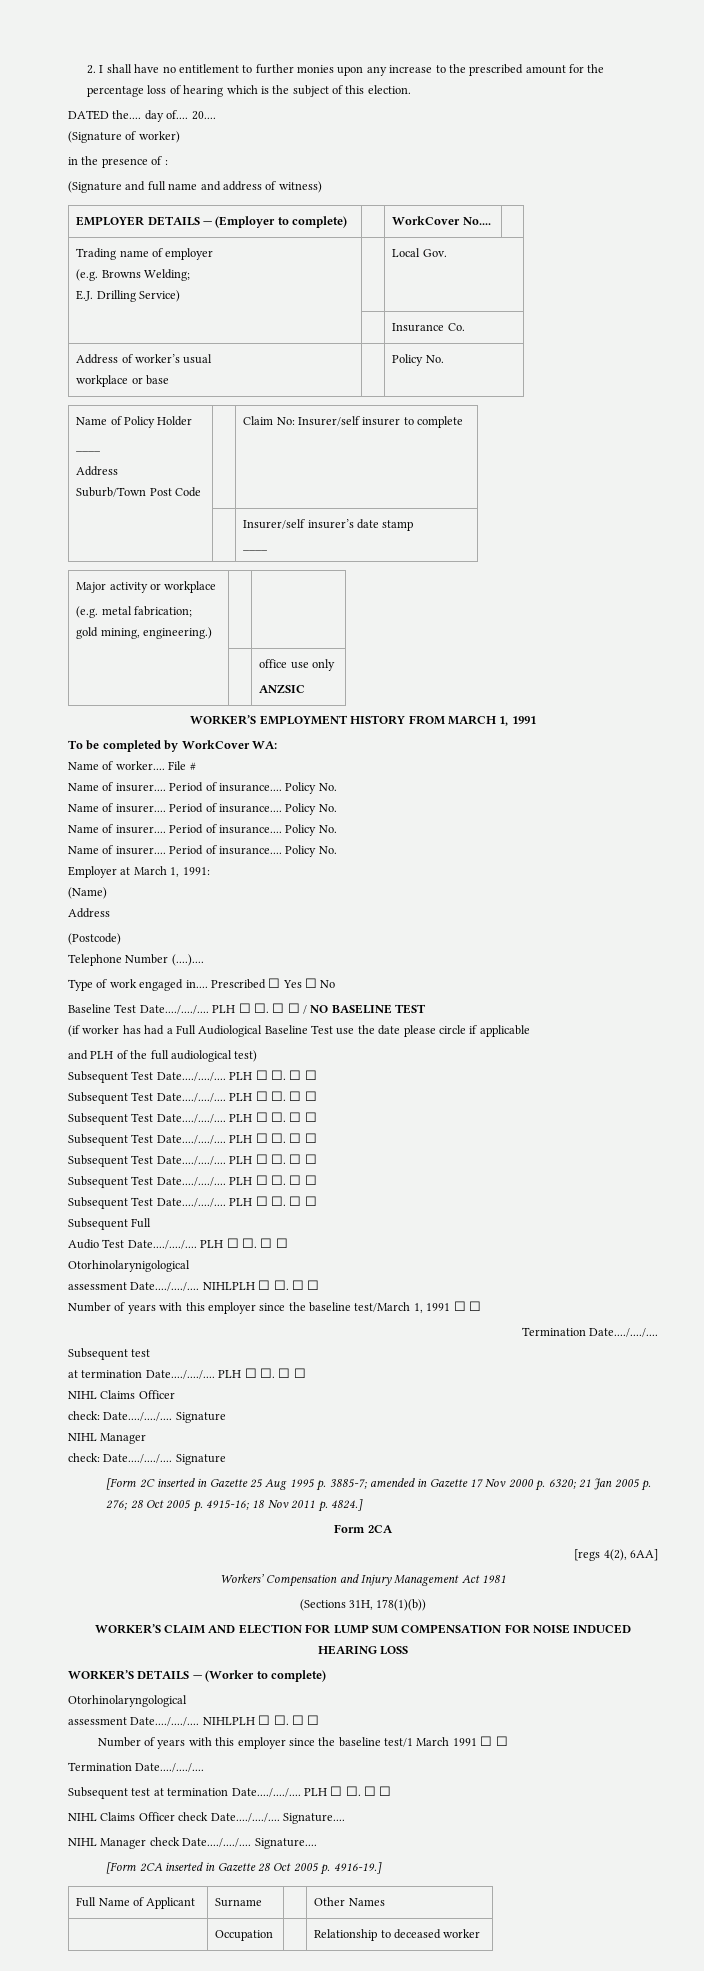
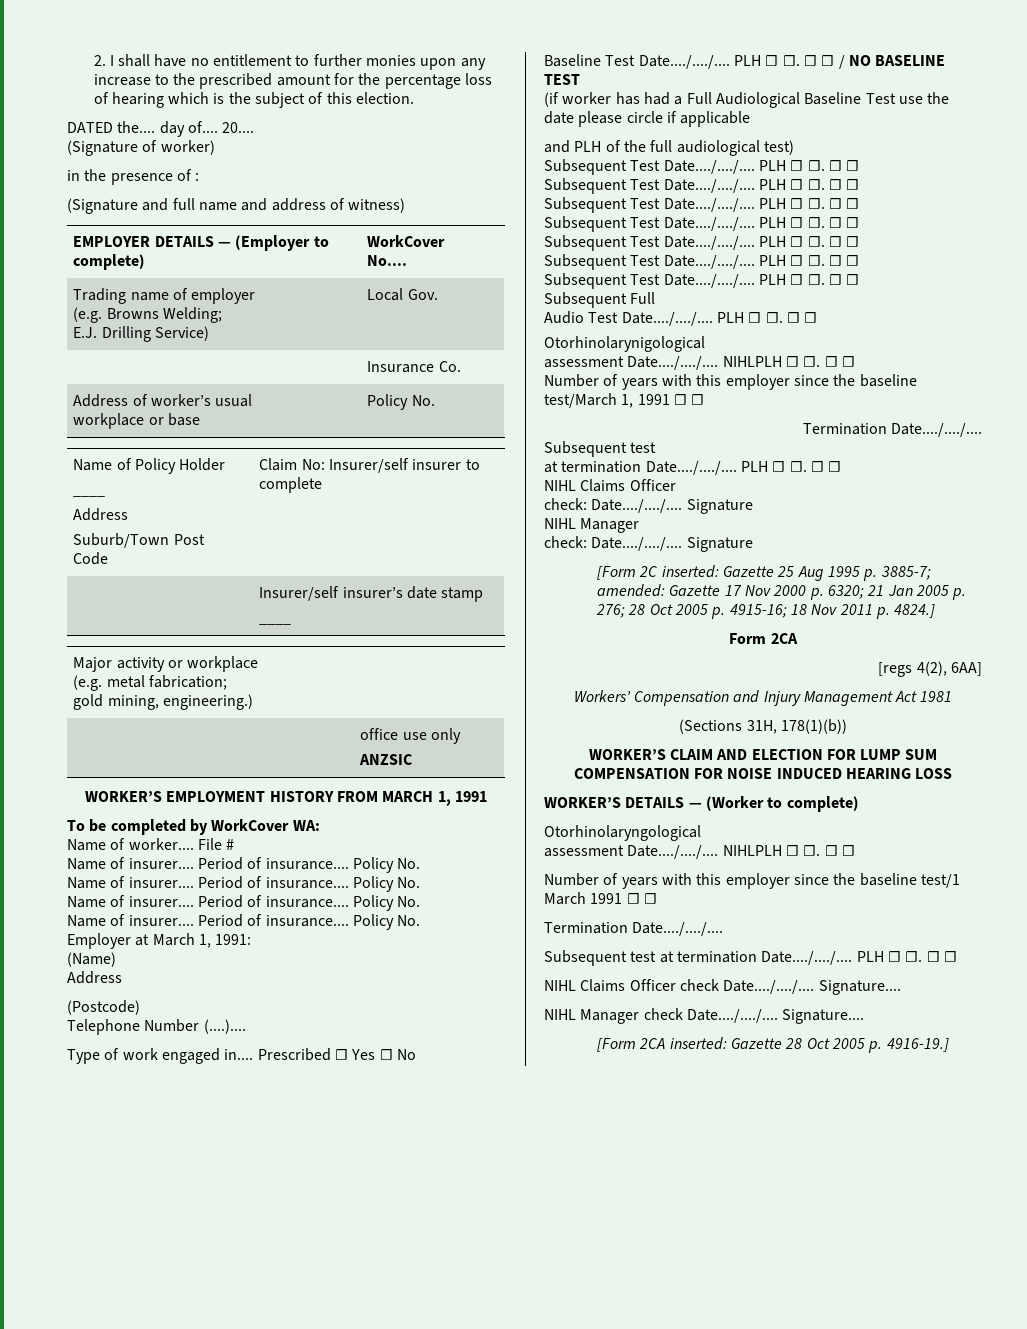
- [Form 2C inserted in Gazette 25 Aug 1995 p. 3885-7; amended in Gazette 17 Nov 2000 p. 6320; 21 Jan 2005 p. 276; 28 Oct 2005 p. 4915-16; 18 Nov 2011 p. 4824.]
+ [Form 2C inserted: Gazette 25 Aug 1995 p. 3885-7; amended: Gazette 17 Nov 2000 p. 6320; 21 Jan 2005 p. 276; 28 Oct 2005 p. 4915-16; 18 Nov 2011 p. 4824.]
- [Form 2CA inserted in Gazette 28 Oct 2005 p. 4916-19.]
+ [Form 2CA inserted: Gazette 28 Oct 2005 p. 4916-19.]
- Full Name of Applicant | Surname | | Other Names
- | Occupation | | Relationship to deceased worker

